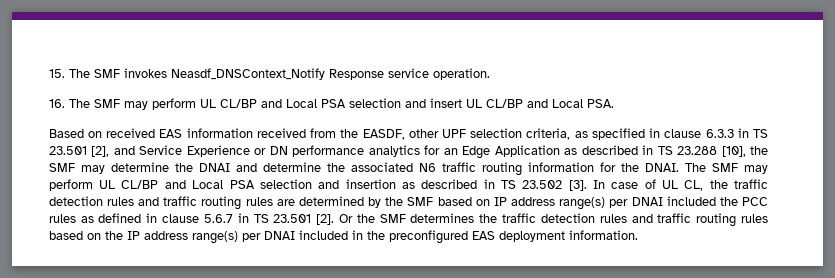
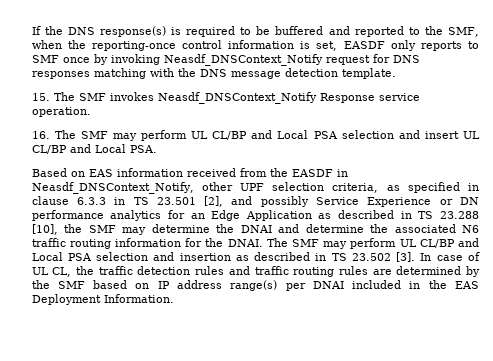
+ If the DNS response(s) is required to be buffered and reported to the SMF, when the reporting-once control information is set, EASDF only reports to SMF once by invoking Neasdf_DNSContext_Notify request for DNS responses matching with the DNS message detection template.
- Based on received EAS information received from the EASDF, other UPF selection criteria, as specified in clause 6.3.3 in TS 23.501 [2], and Service Experience or DN performance analytics for an Edge Application as described in TS 23.288 [10], the SMF may determine the DNAI and determine the associated N6 traffic routing information for the DNAI.
+ Based on EAS information received from the EASDF in Neasdf_DNSContext_Notify, other UPF selection criteria, as specified in clause 6.3.3 in TS 23.501 [2], and possibly Service Experience or DN performance analytics for an Edge Application as described in TS 23.288 [10], the SMF may determine the DNAI and determine the associated N6 traffic routing information for the DNAI.
- In case of UL CL, the traffic detection rules and traffic routing rules are determined by the SMF based on IP address range(s) per DNAI included the PCC rules as defined in clause 5.6.7 in TS 23.501 [2]. Or the SMF determines the traffic detection rules and traffic routing rules based on the IP address range(s) per DNAI included in the preconfigured EAS deployment information.
+ In case of UL CL, the traffic detection rules and traffic routing rules are determined by the SMF based on IP address range(s) per DNAI included in the EAS Deployment Information.

